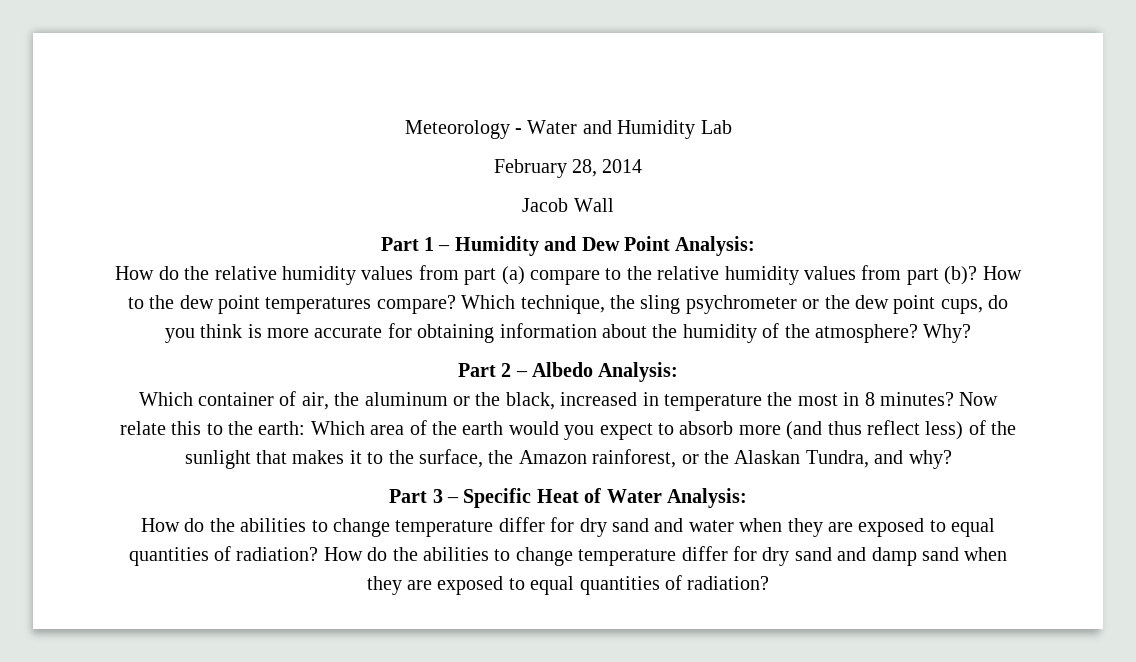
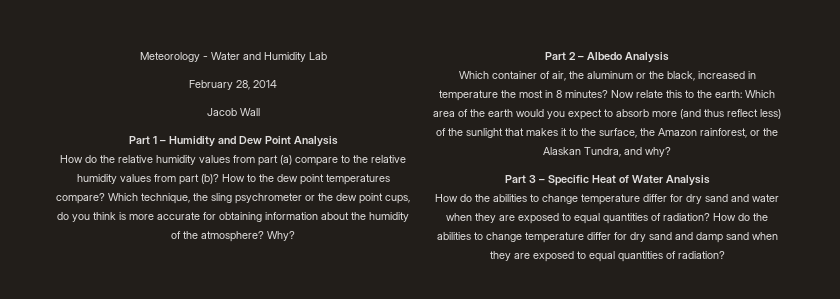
- Part 1 – Humidity and Dew Point Analysis:
+ Part 1 – Humidity and Dew Point Analysis
- Part 2 – Albedo Analysis:
+ Part 2 – Albedo Analysis
- Part 3 – Specific Heat of Water Analysis:
+ Part 3 – Specific Heat of Water Analysis

